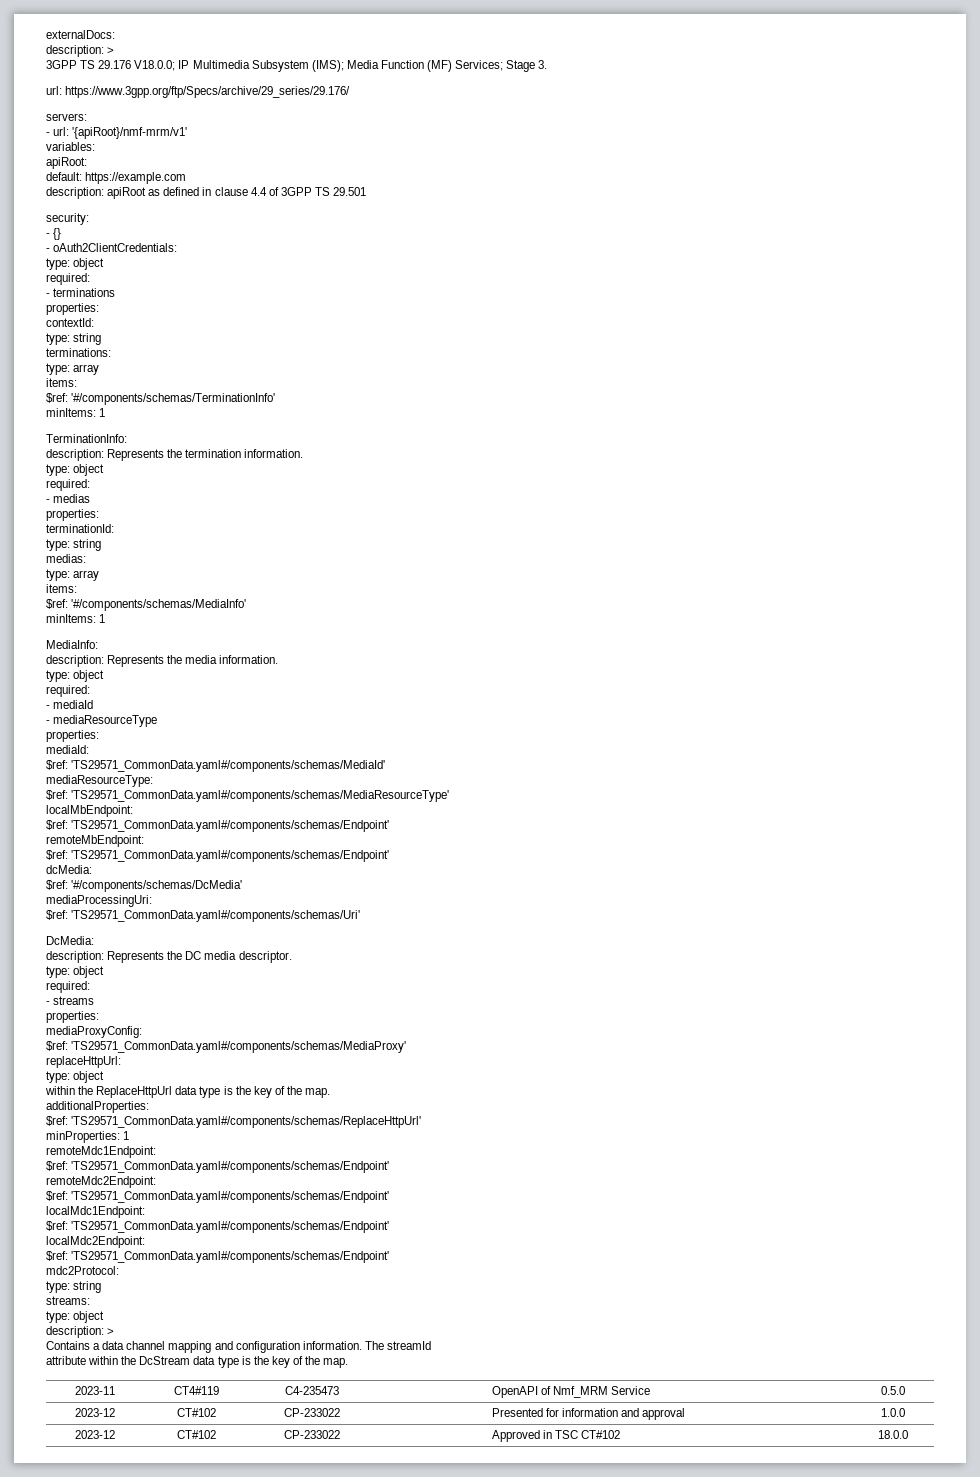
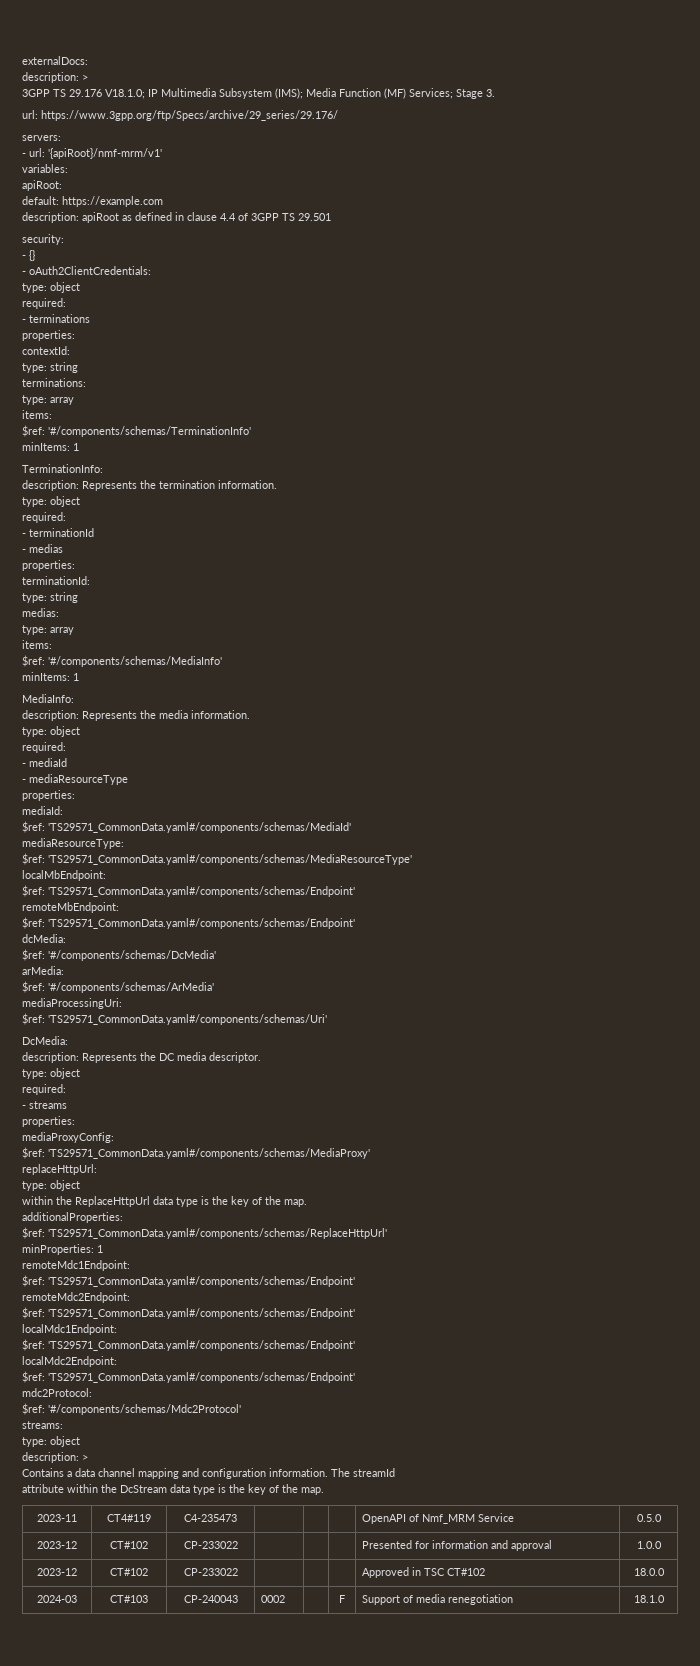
- 3GPP TS 29.176 V18.0.0; IP Multimedia Subsystem (IMS); Media Function (MF) Services; Stage 3.
+ 3GPP TS 29.176 V18.1.0; IP Multimedia Subsystem (IMS); Media Function (MF) Services; Stage 3.
+ - terminationId
+ arMedia:
+ $ref: '#/components/schemas/ArMedia'
  mdc2Protocol:
- type: string
+ $ref: '#/components/schemas/Mdc2Protocol'
+ 2024-03 | CT#103 | CP-240043 | 0002 | | F | Support of media renegotiation | 18.1.0

